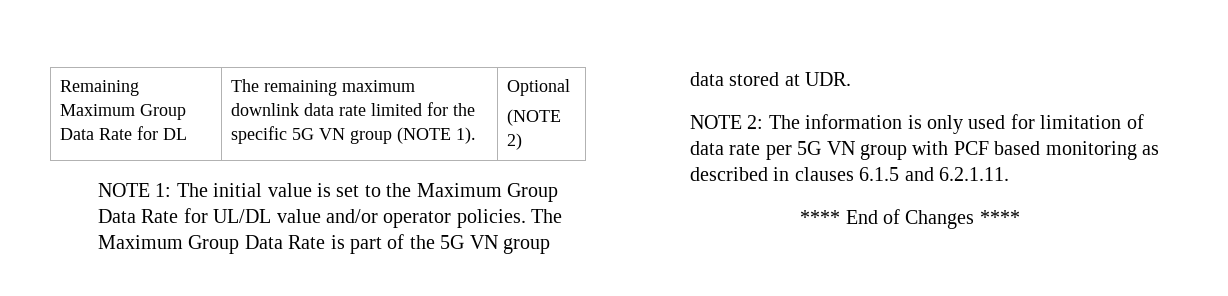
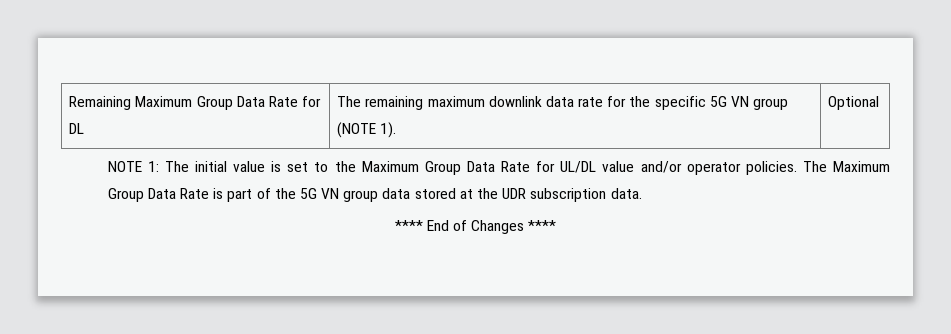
- Remaining Maximum Group Data Rate for DL | The remaining maximum downlink data rate limited for the specific 5G VN group (NOTE 1). | Optional
- (NOTE 2)
+ Remaining Maximum Group Data Rate for DL | The remaining maximum downlink data rate for the specific 5G VN group (NOTE 1). | Optional
- The Maximum Group Data Rate is part of the 5G VN group data stored at UDR.
- NOTE 2: The information is only used for limitation of data rate per 5G VN group with PCF based monitoring as described in clauses 6.1.5 and 6.2.1.11.
+ The Maximum Group Data Rate is part of the 5G VN group data stored at the UDR subscription data.

